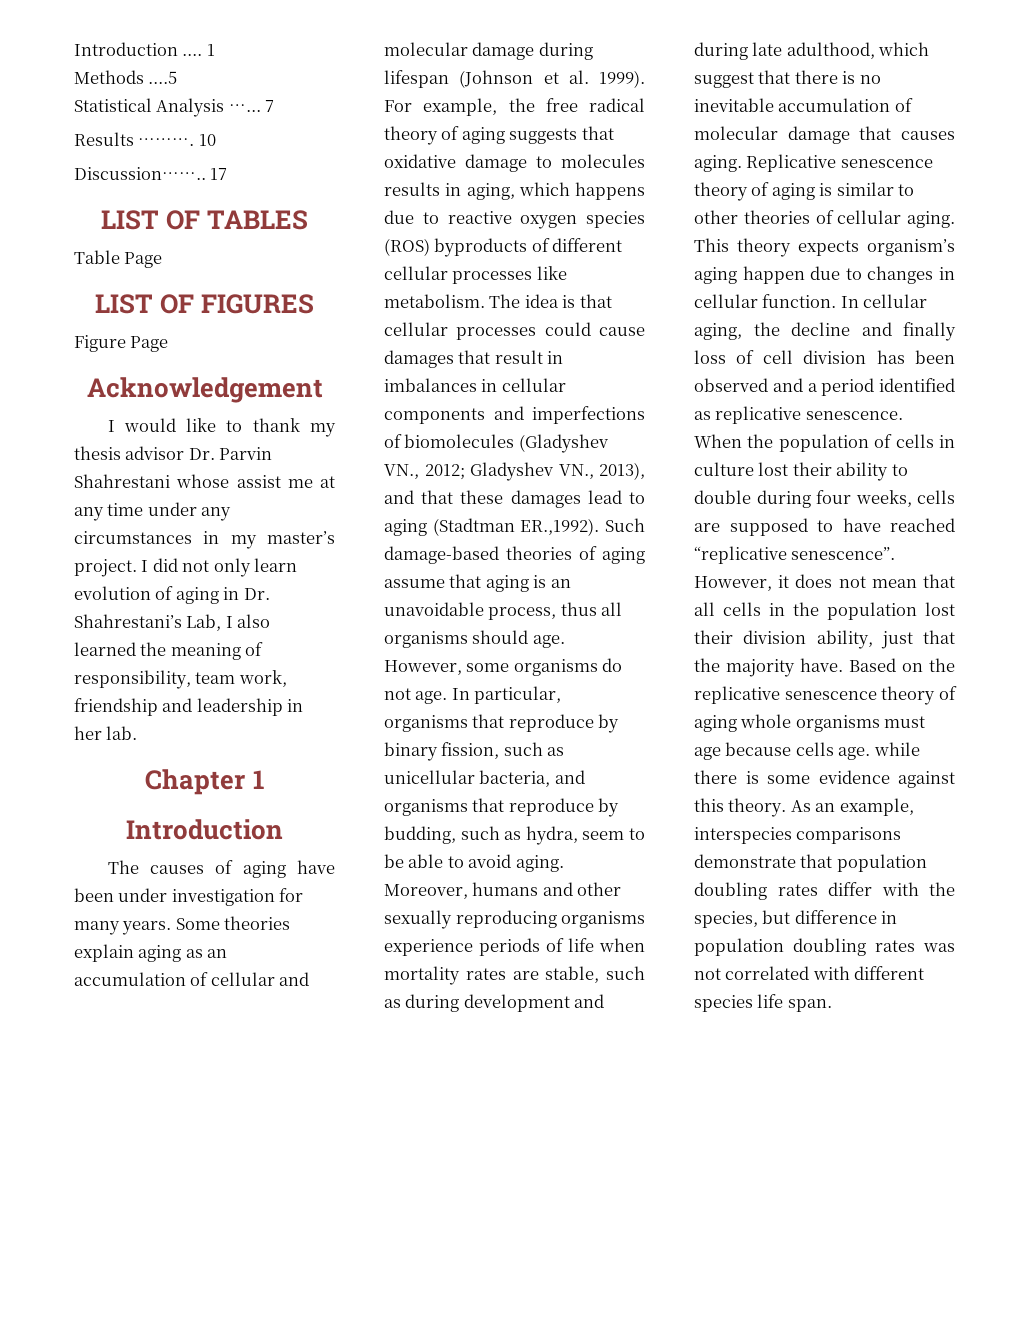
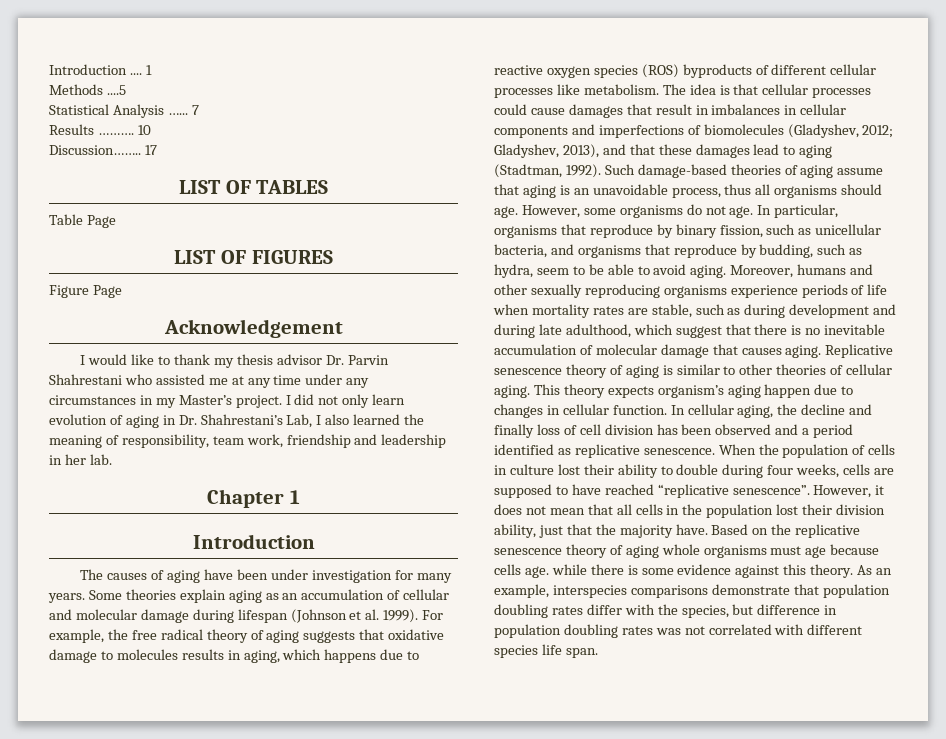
- I would like to thank my thesis advisor Dr. Parvin Shahrestani whose assist me at any time under any circumstances in my master’s project.
+ I would like to thank my thesis advisor Dr. Parvin Shahrestani who assisted me at any time under any circumstances in my Master’s project.
- The idea is that cellular processes could cause damages that result in imbalances in cellular components and imperfections of biomolecules (Gladyshev VN., 2012; Gladyshev VN., 2013), and that these damages lead to aging (Stadtman ER.,1992). Such damage-based theories of aging assume that aging is an unavoidable process, thus all organisms should age.
+ The idea is that cellular processes could cause damages that result in imbalances in cellular components and imperfections of biomolecules (Gladyshev, 2012; Gladyshev, 2013), and that these damages lead to aging (Stadtman, 1992). Such damage-based theories of aging assume that aging is an unavoidable process, thus all organisms should age.

